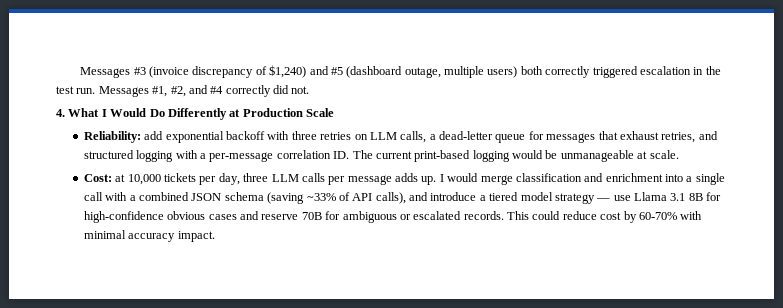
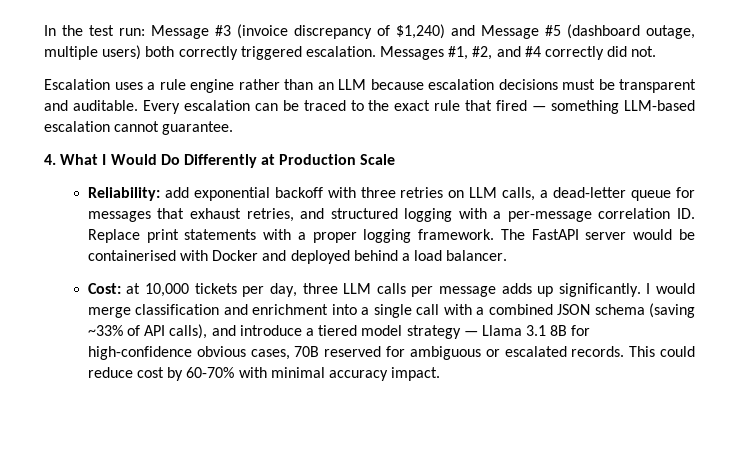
- Messages #3 (invoice discrepancy of $1,240) and #5 (dashboard outage, multiple users) both correctly triggered escalation in the test run.
+ In the test run: Message #3 (invoice discrepancy of $1,240) and Message #5 (dashboard outage, multiple users) both correctly triggered escalation.
+ Escalation uses a rule engine rather than an LLM because escalation decisions must be transparent and auditable. Every escalation can be traced to the exact rule that fired — something LLM-based escalation cannot guarantee.
- Reliability: add exponential backoff with three retries on LLM calls, a dead-letter queue for messages that exhaust retries, and structured logging with a per-message correlation ID. The current print-based logging would be unmanageable at scale.
+ Reliability: add exponential backoff with three retries on LLM calls, a dead-letter queue for messages that exhaust retries, and structured logging with a per-message correlation ID. Replace print statements with a proper logging framework. The FastAPI server would be containerised with Docker and deployed behind a load balancer.
- Cost: at 10,000 tickets per day, three LLM calls per message adds up.
+ Cost: at 10,000 tickets per day, three LLM calls per message adds up significantly.
- I would merge classification and enrichment into a single call with a combined JSON schema (saving ~33% of API calls), and introduce a tiered model strategy — use Llama 3.1 8B for high-confidence obvious cases and reserve 70B for ambiguous or escalated records.
+ I would merge classification and enrichment into a single call with a combined JSON schema (saving ~33% of API calls), and introduce a tiered model strategy — Llama 3.1 8B for high-confidence obvious cases, 70B reserved for ambiguous or escalated records.

